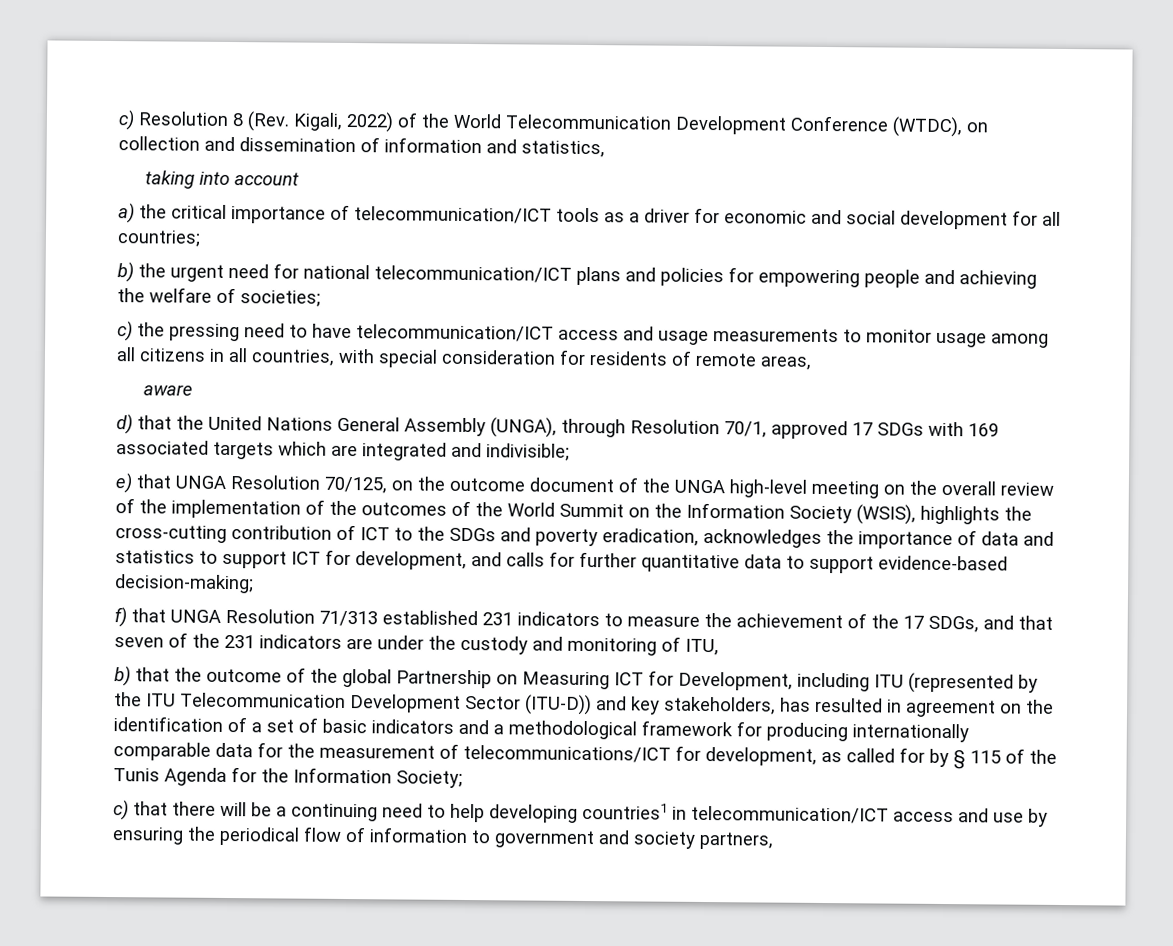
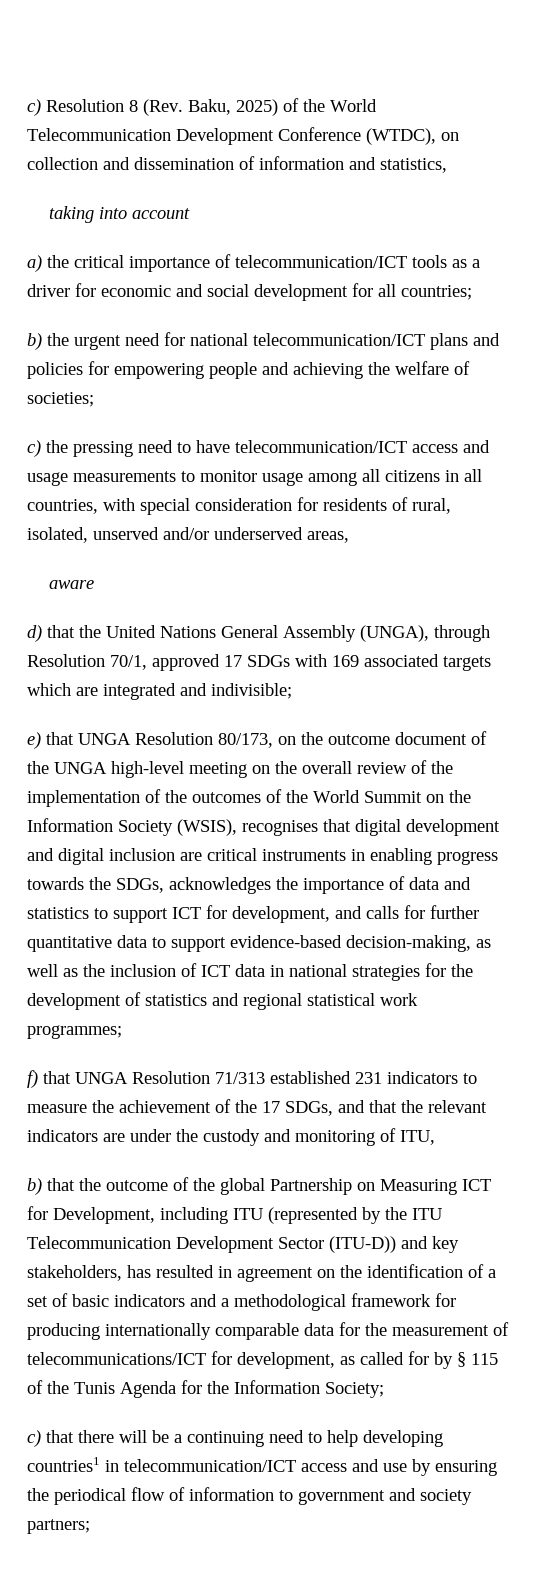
- c) Resolution 8 (Rev. Kigali, 2022) of the World Telecommunication Development Conference (WTDC), on collection and dissemination of information and statistics,
+ c) Resolution 8 (Rev. Baku, 2025) of the World Telecommunication Development Conference (WTDC), on collection and dissemination of information and statistics,
- c) the pressing need to have telecommunication/ICT access and usage measurements to monitor usage among all citizens in all countries, with special consideration for residents of remote areas,
+ c) the pressing need to have telecommunication/ICT access and usage measurements to monitor usage among all citizens in all countries, with special consideration for residents of rural, isolated, unserved and/or underserved areas,
- e) that UNGA Resolution 70/125, on the outcome document of the UNGA high-level meeting on the overall review of the implementation of the outcomes of the World Summit on the Information Society (WSIS), highlights the cross-cutting contribution of ICT to the SDGs and poverty eradication, acknowledges the importance of data and statistics to support ICT for development, and calls for further quantitative data to support evidence-based decision-making;
+ e) that UNGA Resolution 80/173, on the outcome document of the UNGA high-level meeting on the overall review of the implementation of the outcomes of the World Summit on the Information Society (WSIS), recognises that digital development and digital inclusion are critical instruments in enabling progress towards the SDGs, acknowledges the importance of data and statistics to support ICT for development, and calls for further quantitative data to support evidence-based decision-making, as well as the inclusion of ICT data in national strategies for the development of statistics and regional statistical work programmes;
- f) that UNGA Resolution 71/313 established 231 indicators to measure the achievement of the 17 SDGs, and that seven of the 231 indicators are under the custody and monitoring of ITU,
+ f) that UNGA Resolution 71/313 established 231 indicators to measure the achievement of the 17 SDGs, and that the relevant indicators are under the custody and monitoring of ITU,
- c) that there will be a continuing need to help developing countries1 in telecommunication/ICT access and use by ensuring the periodical flow of information to government and society partners,
+ c) that there will be a continuing need to help developing countries1 in telecommunication/ICT access and use by ensuring the periodical flow of information to government and society partners;

